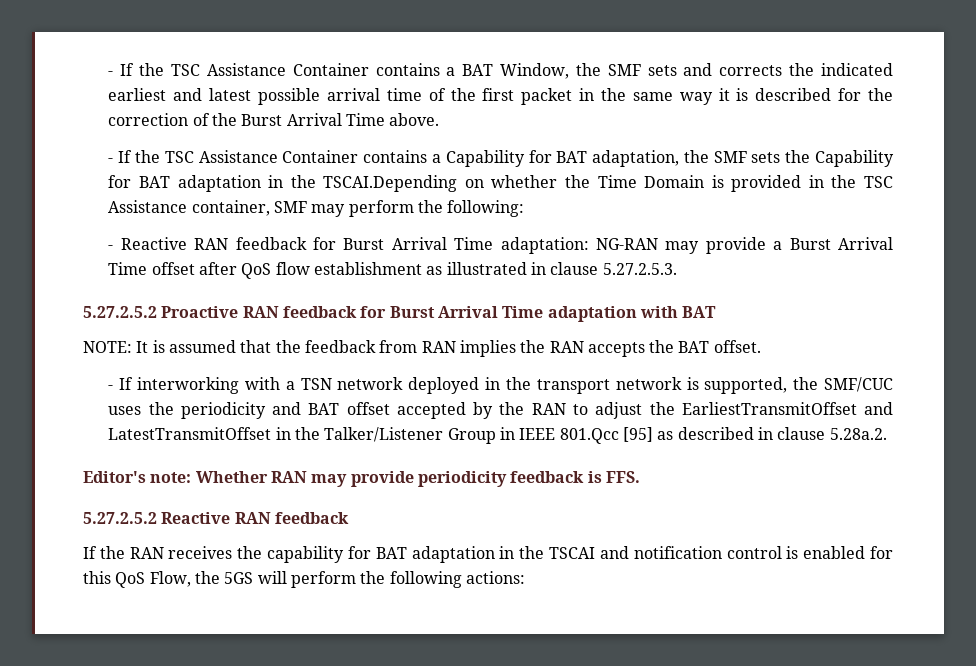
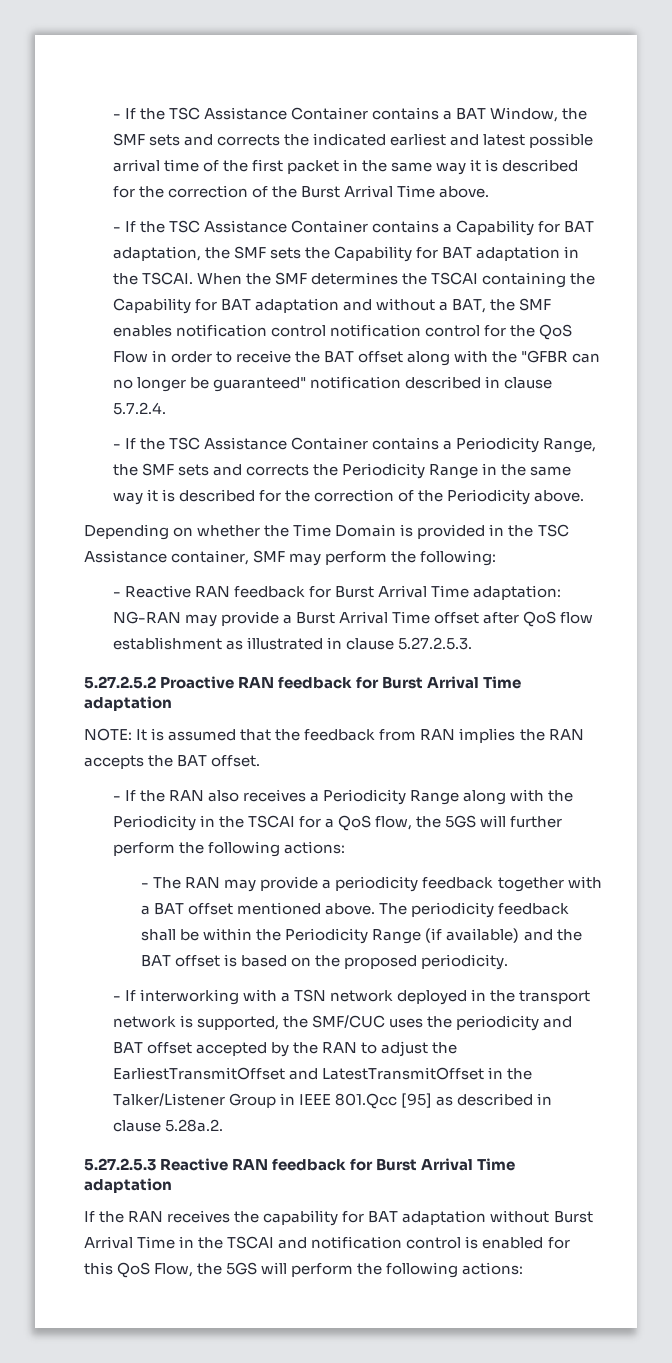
- - If the TSC Assistance Container contains a Capability for BAT adaptation, the SMF sets the Capability for BAT adaptation in the TSCAI.Depending on whether the Time Domain is provided in the TSC Assistance container, SMF may perform the following:
+ - If the TSC Assistance Container contains a Capability for BAT adaptation, the SMF sets the Capability for BAT adaptation in the TSCAI. When the SMF determines the TSCAI containing the Capability for BAT adaptation and without a BAT, the SMF enables notification control notification control for the QoS Flow in order to receive the BAT offset along with the "GFBR can no longer be guaranteed" notification described in clause 5.7.2.4.
+ - If the TSC Assistance Container contains a Periodicity Range, the SMF sets and corrects the Periodicity Range in the same way it is described for the correction of the Periodicity above.
+ Depending on whether the Time Domain is provided in the TSC Assistance container, SMF may perform the following:
- 5.27.2.5.2 Proactive RAN feedback for Burst Arrival Time adaptation with BAT
+ 5.27.2.5.2 Proactive RAN feedback for Burst Arrival Time adaptation
+ - If the RAN also receives a Periodicity Range along with the Periodicity in the TSCAI for a QoS flow, the 5GS will further perform the following actions:
+ - The RAN may provide a periodicity feedback together with a BAT offset mentioned above. The periodicity feedback shall be within the Periodicity Range (if available) and the BAT offset is based on the proposed periodicity.
- Editor's note: Whether RAN may provide periodicity feedback is FFS.
- 5.27.2.5.2 Reactive RAN feedback
+ 5.27.2.5.3 Reactive RAN feedback for Burst Arrival Time adaptation
- If the RAN receives the capability for BAT adaptation in the TSCAI and notification control is enabled for this QoS Flow, the 5GS will perform the following actions:
+ If the RAN receives the capability for BAT adaptation without Burst Arrival Time in the TSCAI and notification control is enabled for this QoS Flow, the 5GS will perform the following actions:

